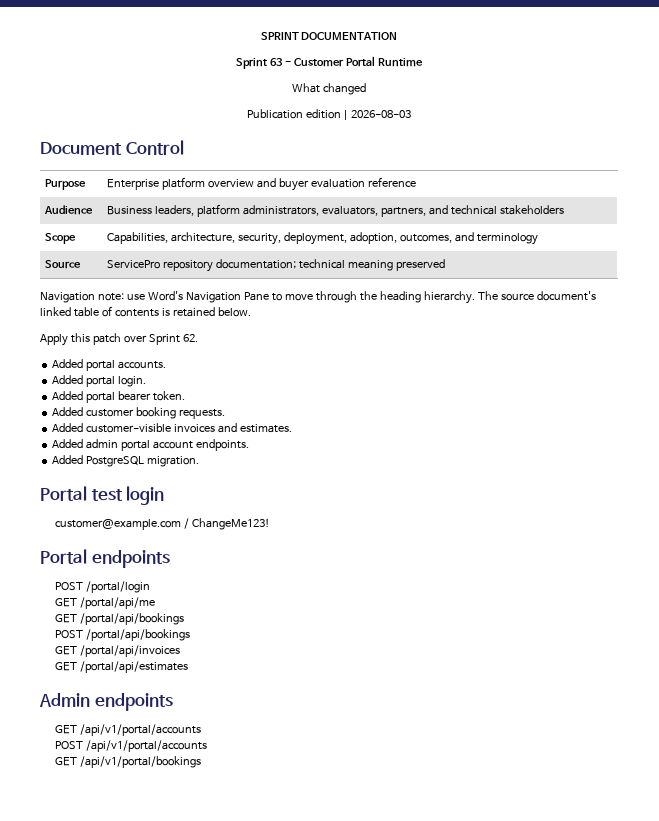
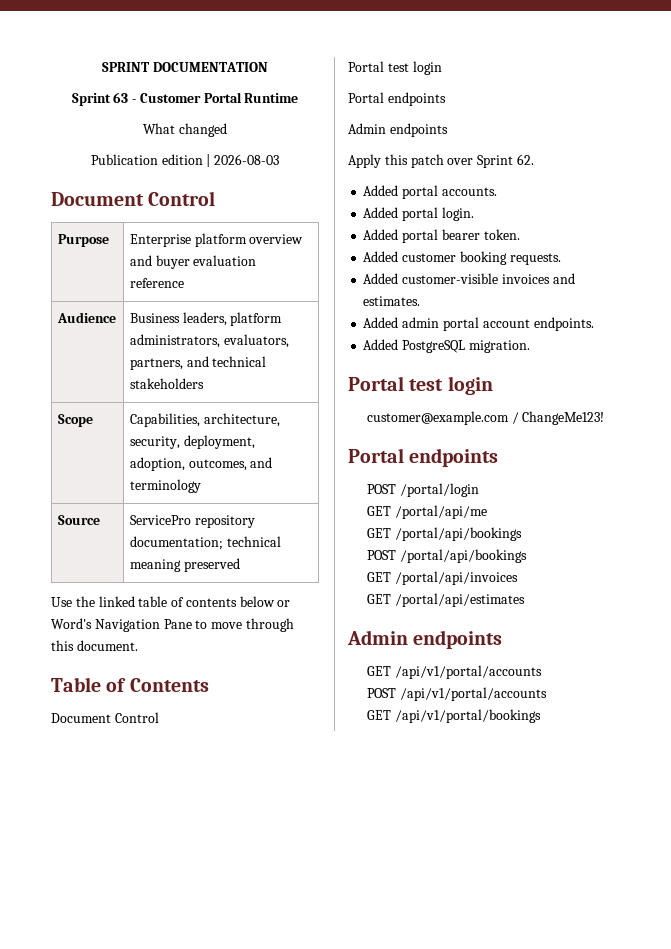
- Navigation note: use Word's Navigation Pane to move through the heading hierarchy. The source document's linked table of contents is retained below.
+ Use the linked table of contents below or Word's Navigation Pane to move through this document.
+ Table of Contents
+ Document Control
+ Portal test login
+ Portal endpoints
+ Admin endpoints

